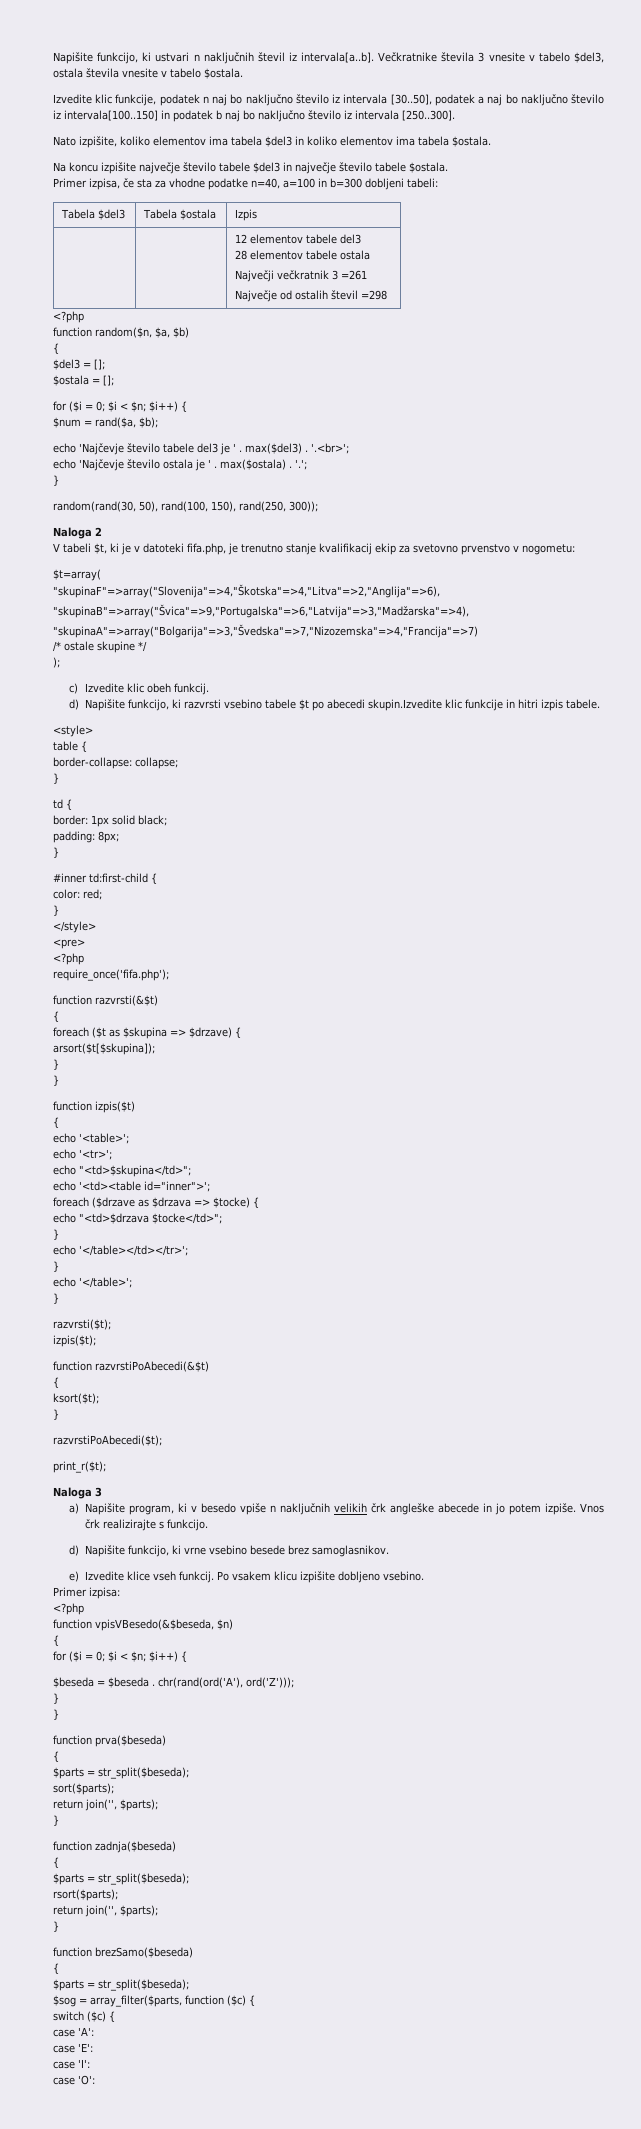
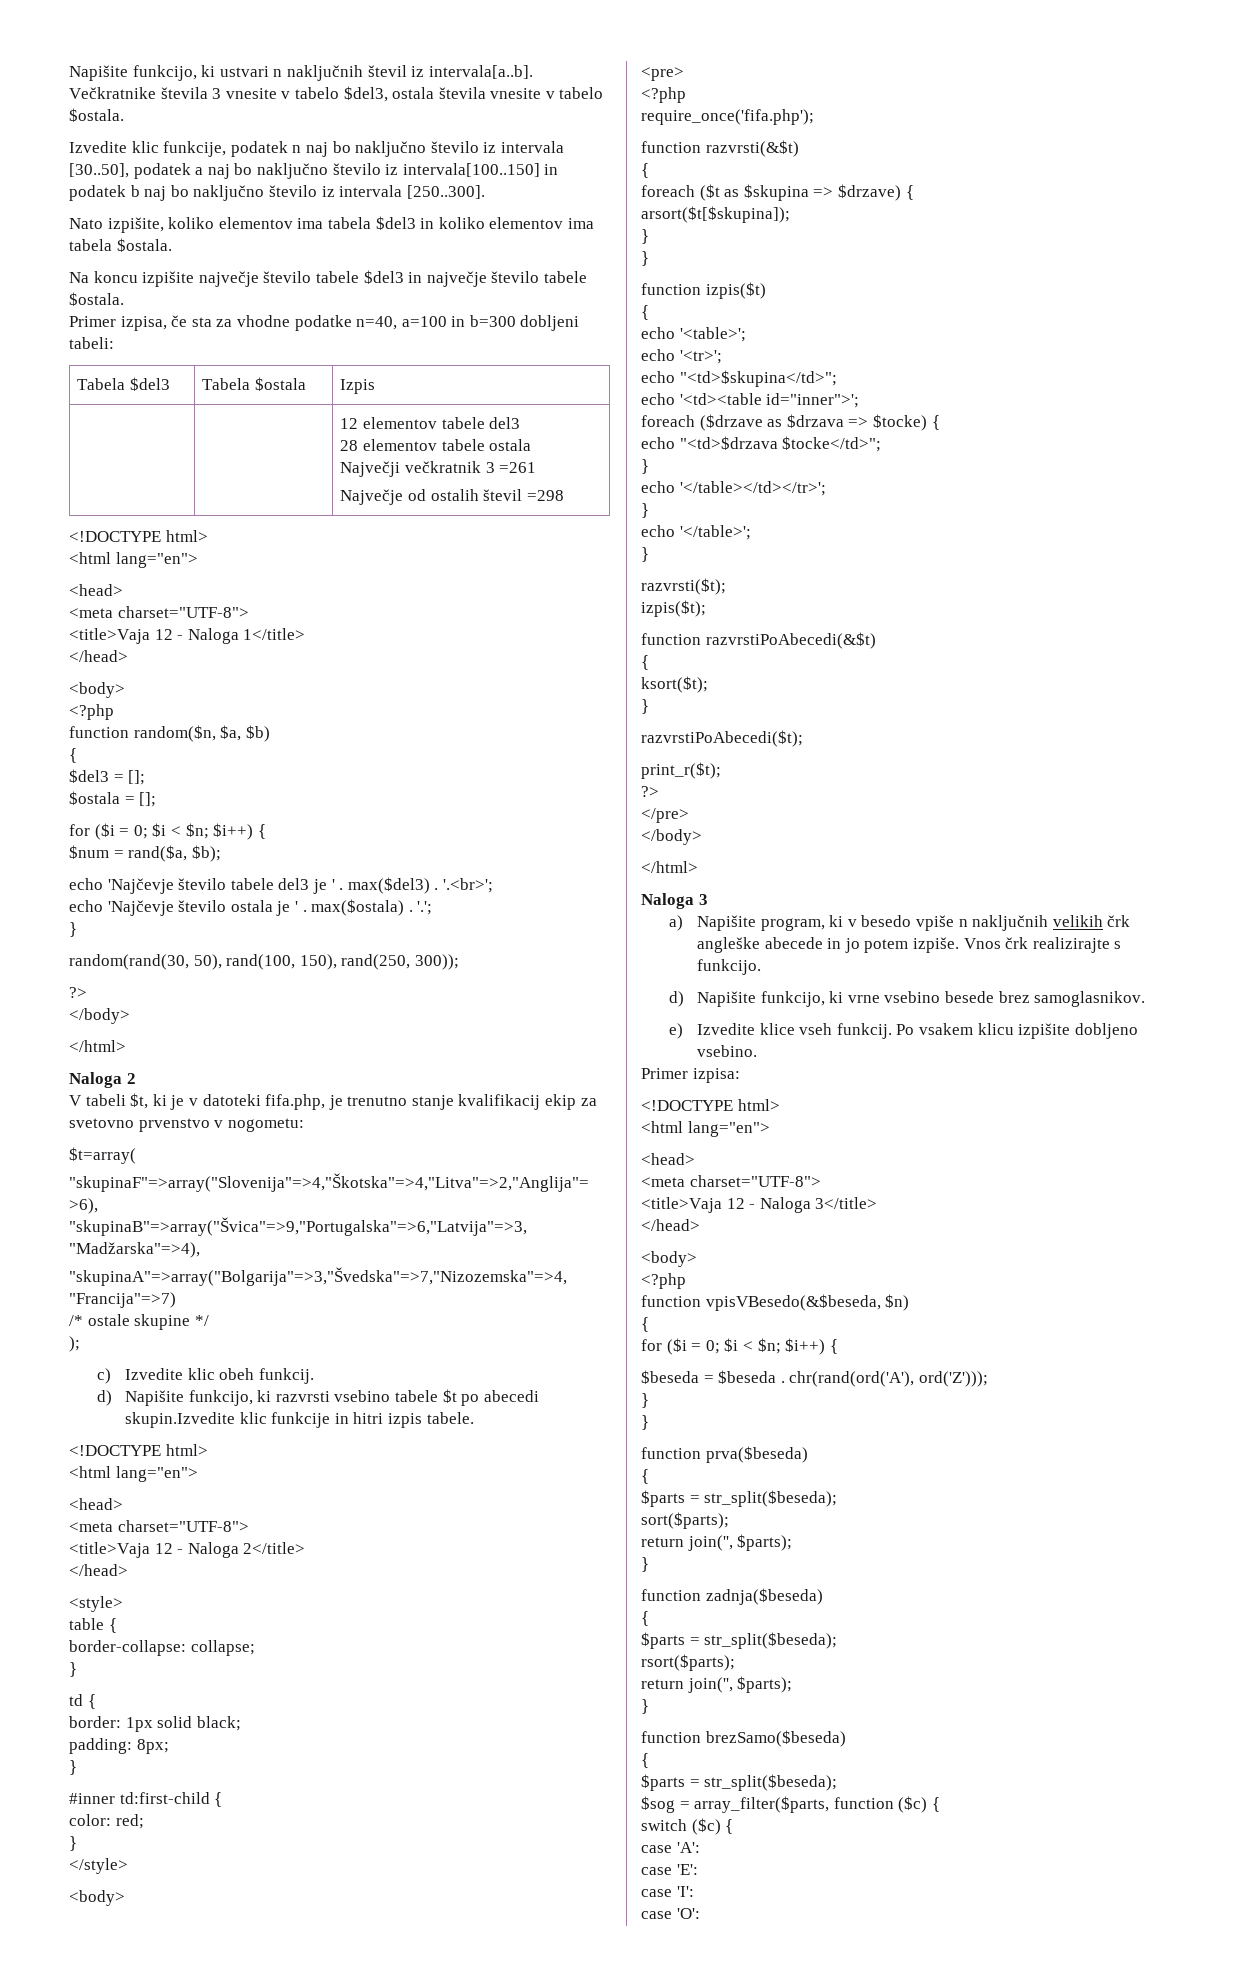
  | | 12 elementov tabele del3
  28 elementov tabele ostala
  Največji večkratnik 3 =261
  Največje od ostalih števil =298
+ <!DOCTYPE html>
+ <html lang="en">
+ <head>
+ <meta charset="UTF-8">
+ <title>Vaja 12 - Naloga 1</title>
+ </head>
+ <body>
  random(rand(30, 50), rand(100, 150), rand(250, 300));
+ ?>
+ </body>
+ </html>
  d) Napišite funkcijo, ki razvrsti vsebino tabele $t po abecedi skupin.Izvedite klic funkcije in hitri izpis tabele.
+ <!DOCTYPE html>
+ <html lang="en">
+ <head>
+ <meta charset="UTF-8">
+ <title>Vaja 12 - Naloga 2</title>
+ </head>
  </style>
+ <body>
  print_r($t);
+ ?>
+ </pre>
+ </body>
+ </html>
  Primer izpisa:
+ <!DOCTYPE html>
+ <html lang="en">
+ <head>
+ <meta charset="UTF-8">
+ <title>Vaja 12 - Naloga 3</title>
+ </head>
+ <body>

